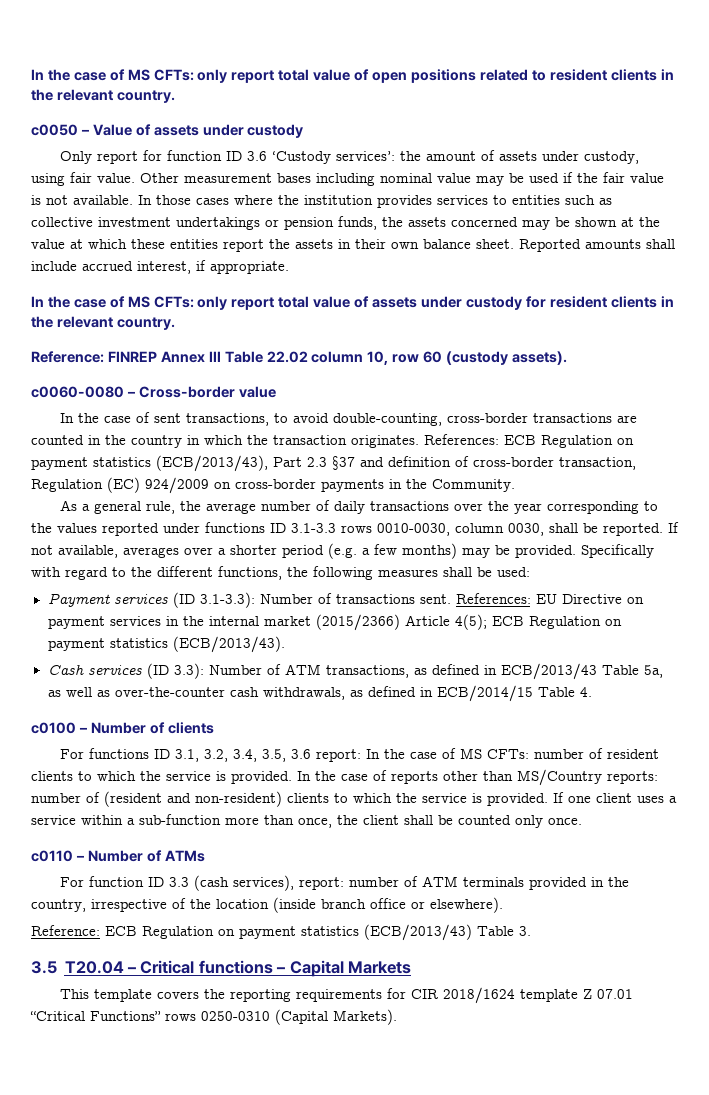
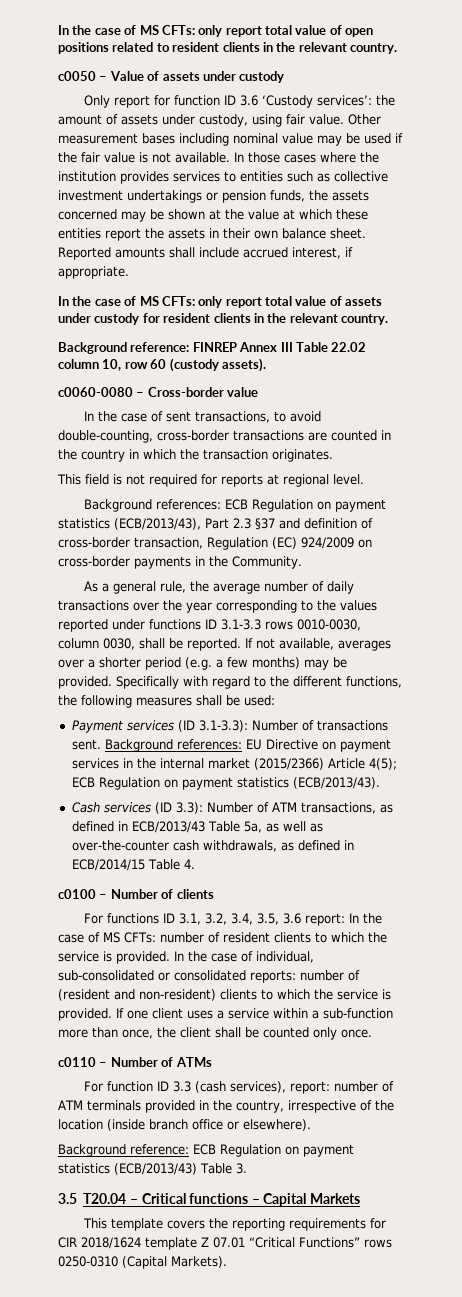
- Reference: FINREP Annex III Table 22.02 column 10, row 60 (custody assets).
+ Background reference: FINREP Annex III Table 22.02 column 10, row 60 (custody assets).
- In the case of sent transactions, to avoid double-counting, cross-border transactions are counted in the country in which the transaction originates. References: ECB Regulation on payment statistics (ECB/2013/43), Part 2.3 §37 and definition of cross-border transaction, Regulation (EC) 924/2009 on cross-border payments in the Community.
+ In the case of sent transactions, to avoid double-counting, cross-border transactions are counted in the country in which the transaction originates.
+ This field is not required for reports at regional level.
+ Background references: ECB Regulation on payment statistics (ECB/2013/43), Part 2.3 §37 and definition of cross-border transaction, Regulation (EC) 924/2009 on cross-border payments in the Community.
- References: EU Directive on payment services in the internal market (2015/2366) Article 4(5); ECB Regulation on payment statistics (ECB/2013/43).
+ Background references: EU Directive on payment services in the internal market (2015/2366) Article 4(5); ECB Regulation on payment statistics (ECB/2013/43).
- In the case of reports other than MS/Country reports: number of (resident and non-resident) clients to which the service is provided.
+ In the case of individual, sub-consolidated or consolidated reports: number of (resident and non-resident) clients to which the service is provided.
- Reference: ECB Regulation on payment statistics (ECB/2013/43) Table 3.
+ Background reference: ECB Regulation on payment statistics (ECB/2013/43) Table 3.

